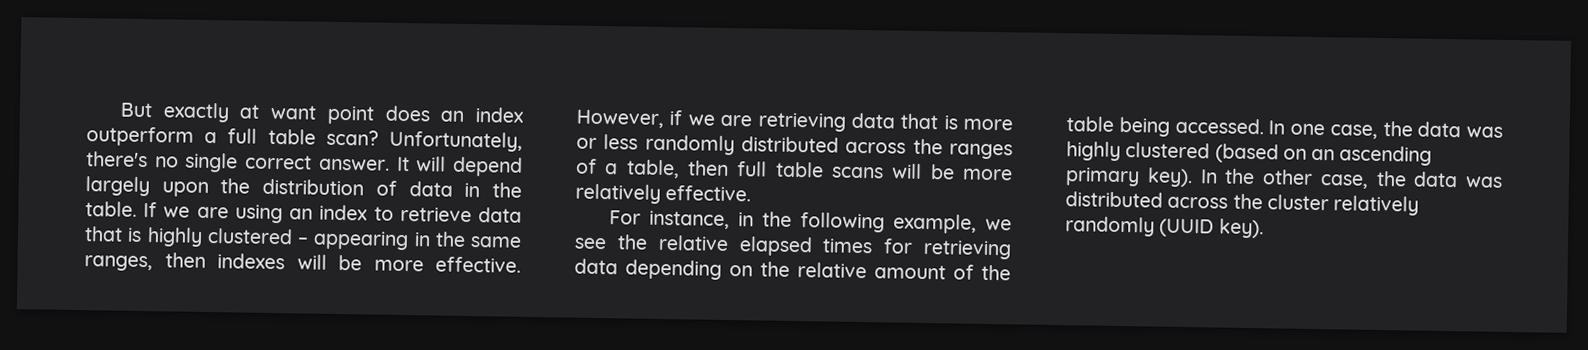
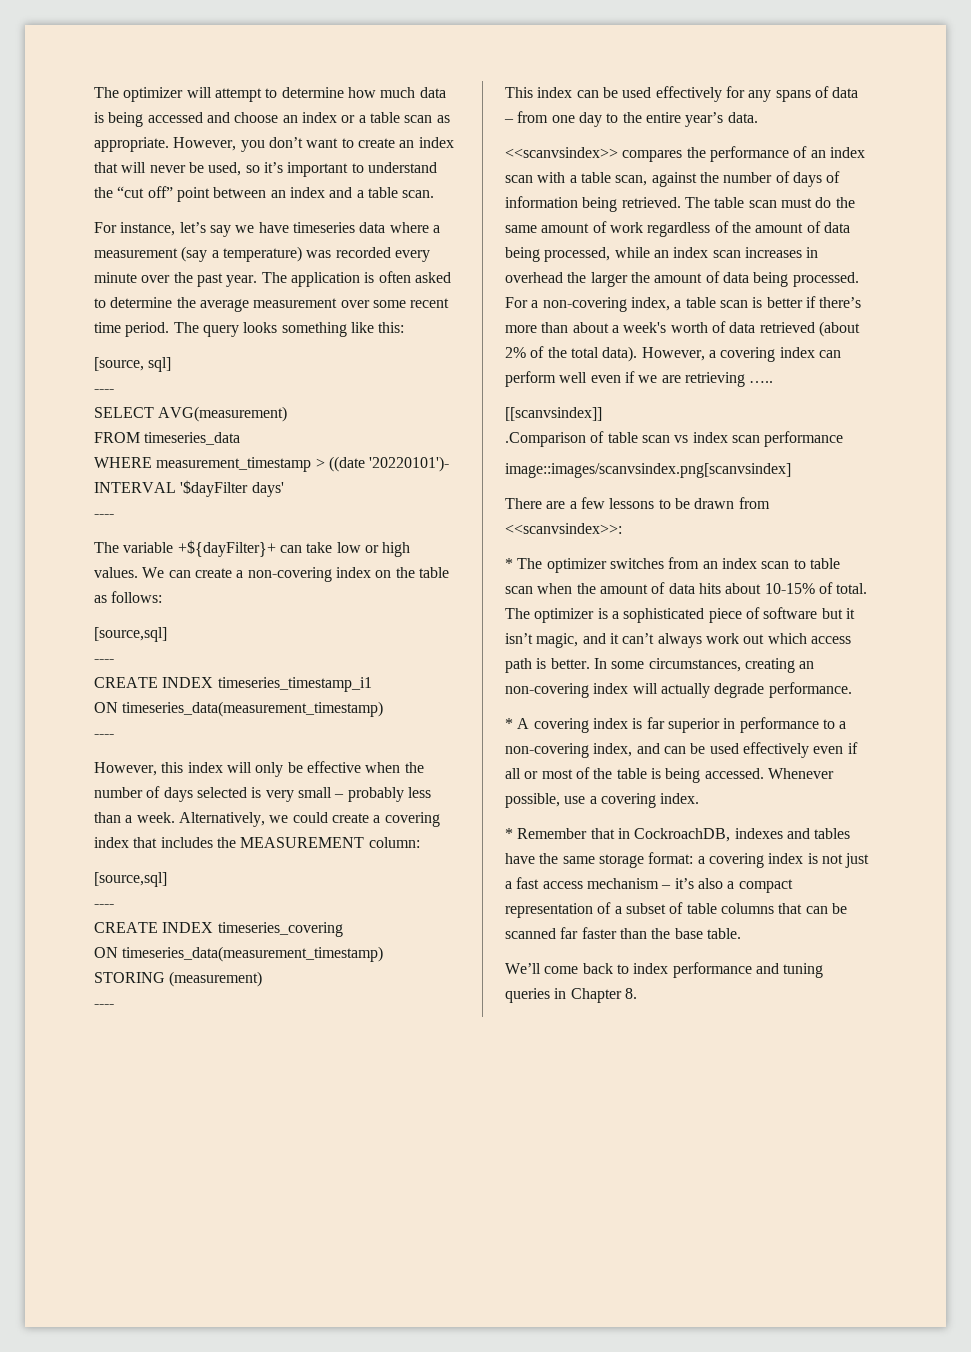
- But exactly at want point does an index outperform a full table scan? Unfortunately, there's no single correct answer. It will depend largely upon the distribution of data in the table. If we are using an index to retrieve data that is highly clustered – appearing in the same ranges, then indexes will be more effective. However, if we are retrieving data that is more or less randomly distributed across the ranges of a table, then full table scans will be more relatively effective.
- For instance, in the following example, we see the relative elapsed times for retrieving data depending on the relative amount of the table being accessed.
+ The optimizer will attempt to determine how much data is being accessed and choose an index or a table scan as appropriate. However, you don’t want to create an index that will never be used, so it’s important to understand the “cut off” point between an index and a table scan.
+ For instance, let’s say we have timeseries data where a measurement (say a temperature) was recorded every minute over the past year. The application is often asked to determine the average measurement over some recent time period. The query looks something like this:
+ [source, sql]
+ ----
+ SELECT AVG(measurement)
+ FROM timeseries_data
+ WHERE measurement_timestamp > ((date '20220101')- INTERVAL '$dayFilter days'
+ ----
+ The variable +${dayFilter}+ can take low or high values. We can create a non-covering index on the table as follows:
+ [source,sql]
+ ----
+ CREATE INDEX timeseries_timestamp_i1
+ ON timeseries_data(measurement_timestamp)
+ ----
+ However, this index will only be effective when the number of days selected is very small – probably less than a week. Alternatively, we could create a covering index that includes the MEASUREMENT column:
+ [source,sql]
+ ----
+ CREATE INDEX timeseries_covering
+ ON timeseries_data(measurement_timestamp) STORING (measurement)
+ ----
+ This index can be used effectively for any spans of data – from one day to the entire year’s data.
+ <<scanvsindex>> compares the performance of an index scan with a table scan, against the number of days of information being retrieved. The table scan must do the same amount of work regardless of the amount of data being processed, while an index scan increases in overhead the larger the amount of data being processed. For a non-covering index, a table scan is better if there’s more than about a week's worth of data retrieved (about 2% of the total data). However, a covering index can perform well even if we are retrieving …..
+ [[scanvsindex]]
+ .Comparison of table scan vs index scan performance
+ image::images/scanvsindex.png[scanvsindex]
+ There are a few lessons to be drawn from <<scanvsindex>>:
+ * The optimizer switches from an index scan to table scan when the amount of data hits about 10-15% of total. The optimizer is a sophisticated piece of software but it isn’t magic, and it can’t always work out which access path is better. In some circumstances, creating an non-covering index will actually degrade performance.
+ * A covering index is far superior in performance to a non-covering index, and can be used effectively even if all or most of the table is being accessed.
- In one case, the data was highly clustered (based on an ascending primary key). In the other case, the data was distributed across the cluster relatively randomly (UUID key).
+ Whenever possible, use a covering index.
+ * Remember that in CockroachDB, indexes and tables have the same storage format: a covering index is not just a fast access mechanism – it’s also a compact representation of a subset of table columns that can be scanned far faster than the base table.
+ We’ll come back to index performance and tuning queries in Chapter 8.

